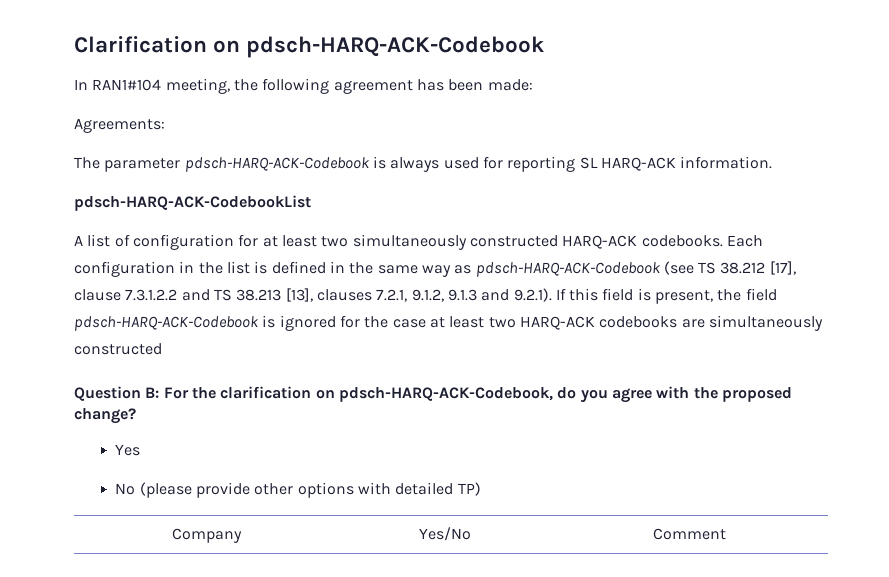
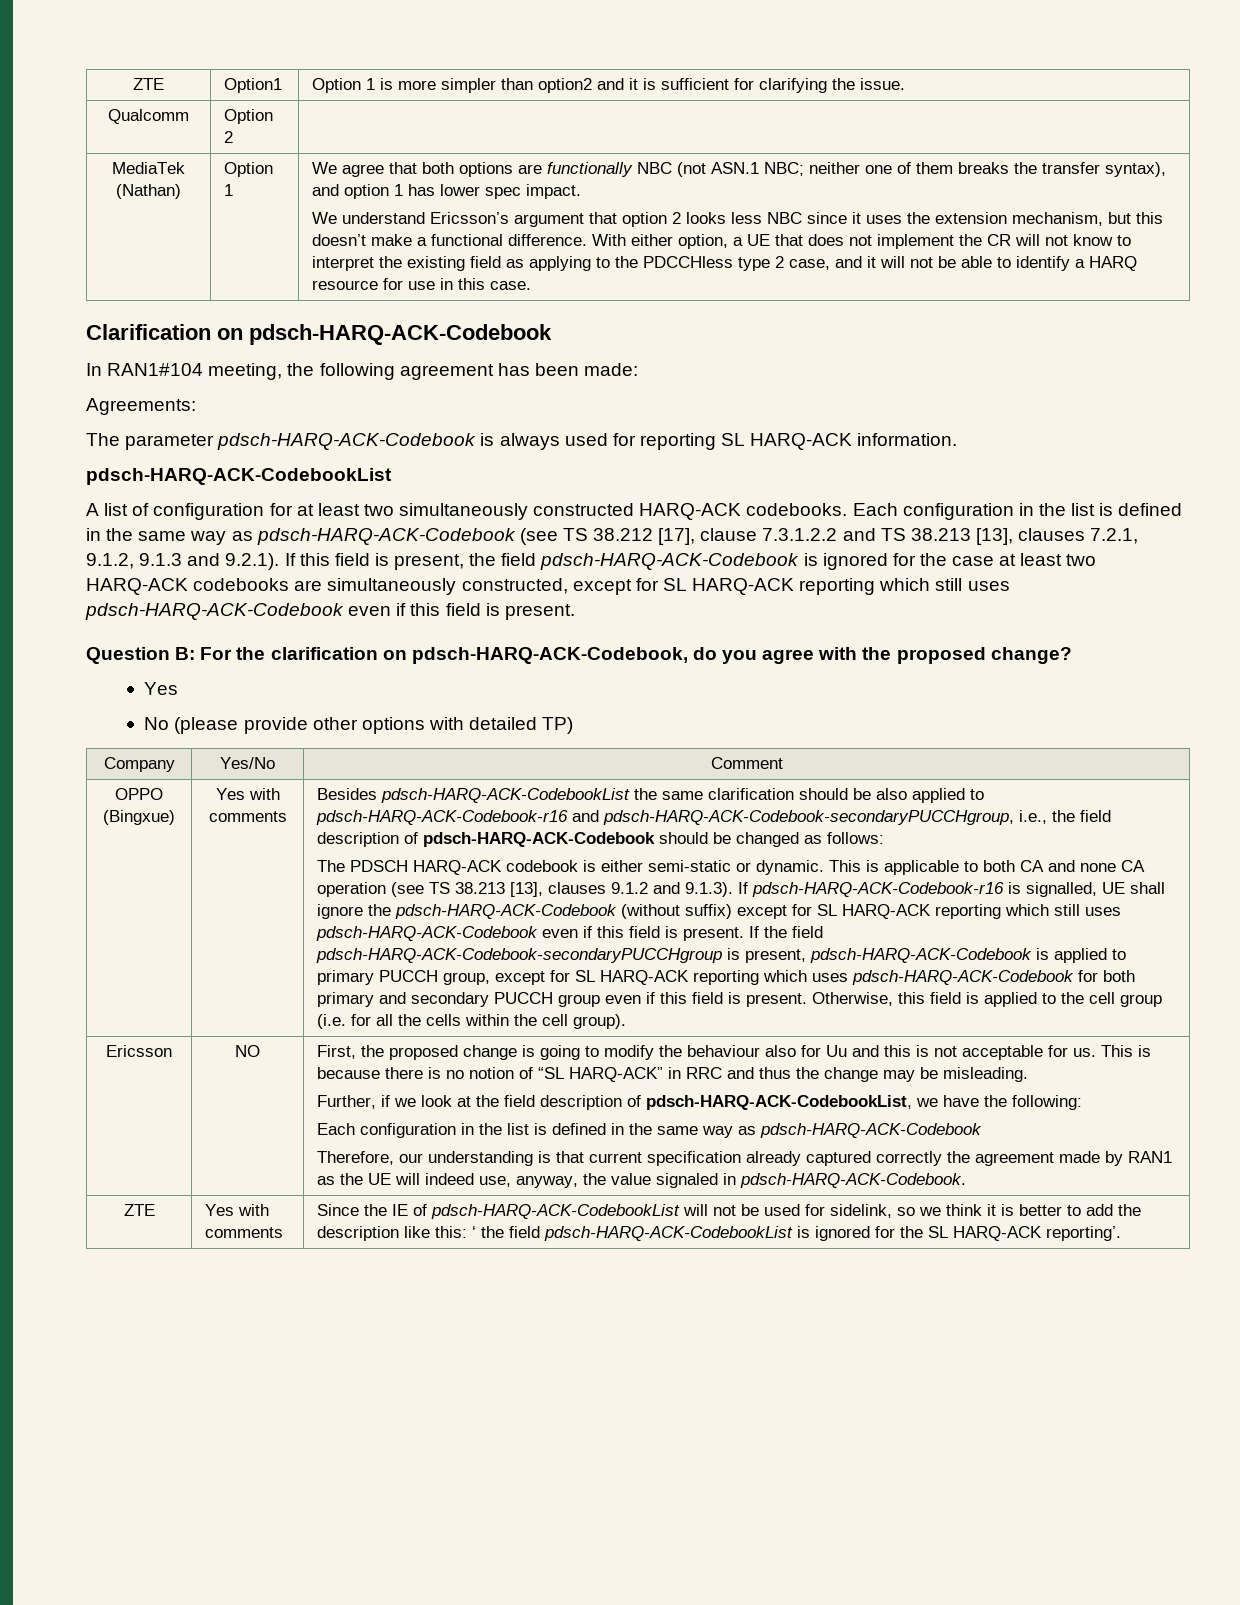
+ ZTE | Option1 | Option 1 is more simpler than option2 and it is sufficient for clarifying the issue.
+ Qualcomm | Option 2 |
+ MediaTek (Nathan) | Option 1 | We agree that both options are functionally NBC (not ASN.1 NBC; neither one of them breaks the transfer syntax), and option 1 has lower spec impact.
+ We understand Ericsson’s argument that option 2 looks less NBC since it uses the extension mechanism, but this doesn’t make a functional difference. With either option, a UE that does not implement the CR will not know to interpret the existing field as applying to the PDCCHless type 2 case, and it will not be able to identify a HARQ resource for use in this case.
- Each configuration in the list is defined in the same way as pdsch-HARQ-ACK-Codebook (see TS 38.212 [17], clause 7.3.1.2.2 and TS 38.213 [13], clauses 7.2.1, 9.1.2, 9.1.3 and 9.2.1). If this field is present, the field pdsch-HARQ-ACK-Codebook is ignored for the case at least two HARQ-ACK codebooks are simultaneously constructed
+ Each configuration in the list is defined in the same way as pdsch-HARQ-ACK-Codebook (see TS 38.212 [17], clause 7.3.1.2.2 and TS 38.213 [13], clauses 7.2.1, 9.1.2, 9.1.3 and 9.2.1). If this field is present, the field pdsch-HARQ-ACK-Codebook is ignored for the case at least two HARQ-ACK codebooks are simultaneously constructed, except for SL HARQ-ACK reporting which still uses pdsch-HARQ-ACK-Codebook even if this field is present.
+ OPPO (Bingxue) | Yes with comments | Besides pdsch-HARQ-ACK-CodebookList the same clarification should be also applied to pdsch-HARQ-ACK-Codebook-r16 and pdsch-HARQ-ACK-Codebook-secondaryPUCCHgroup, i.e., the field description of pdsch-HARQ-ACK-Codebook should be changed as follows:
+ The PDSCH HARQ-ACK codebook is either semi-static or dynamic. This is applicable to both CA and none CA operation (see TS 38.213 [13], clauses 9.1.2 and 9.1.3). If pdsch-HARQ-ACK-Codebook-r16 is signalled, UE shall ignore the pdsch-HARQ-ACK-Codebook (without suffix) except for SL HARQ-ACK reporting which still uses pdsch-HARQ-ACK-Codebook even if this field is present. If the field pdsch-HARQ-ACK-Codebook-secondaryPUCCHgroup is present, pdsch-HARQ-ACK-Codebook is applied to primary PUCCH group, except for SL HARQ-ACK reporting which uses pdsch-HARQ-ACK-Codebook for both primary and secondary PUCCH group even if this field is present. Otherwise, this field is applied to the cell group (i.e. for all the cells within the cell group).
+ Ericsson | NO | First, the proposed change is going to modify the behaviour also for Uu and this is not acceptable for us. This is because there is no notion of “SL HARQ-ACK” in RRC and thus the change may be misleading.
+ Further, if we look at the field description of pdsch-HARQ-ACK-CodebookList, we have the following:
+ Each configuration in the list is defined in the same way as pdsch-HARQ-ACK-Codebook
+ Therefore, our understanding is that current specification already captured correctly the agreement made by RAN1 as the UE will indeed use, anyway, the value signaled in pdsch-HARQ-ACK-Codebook.
+ ZTE | Yes with comments | Since the IE of pdsch-HARQ-ACK-CodebookList will not be used for sidelink, so we think it is better to add the description like this: ‘ the field pdsch-HARQ-ACK-CodebookList is ignored for the SL HARQ-ACK reporting’.

